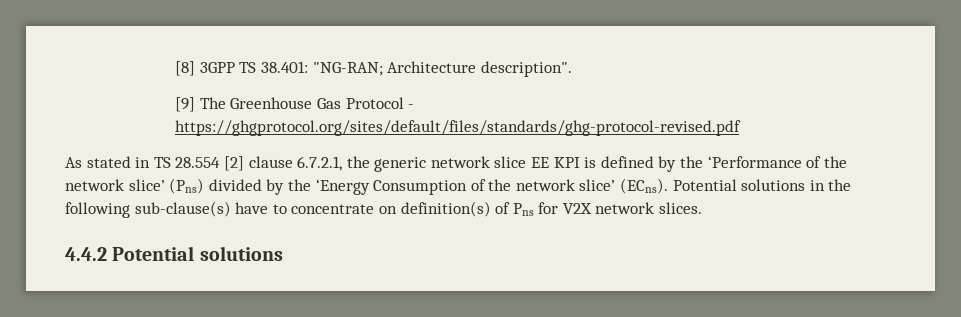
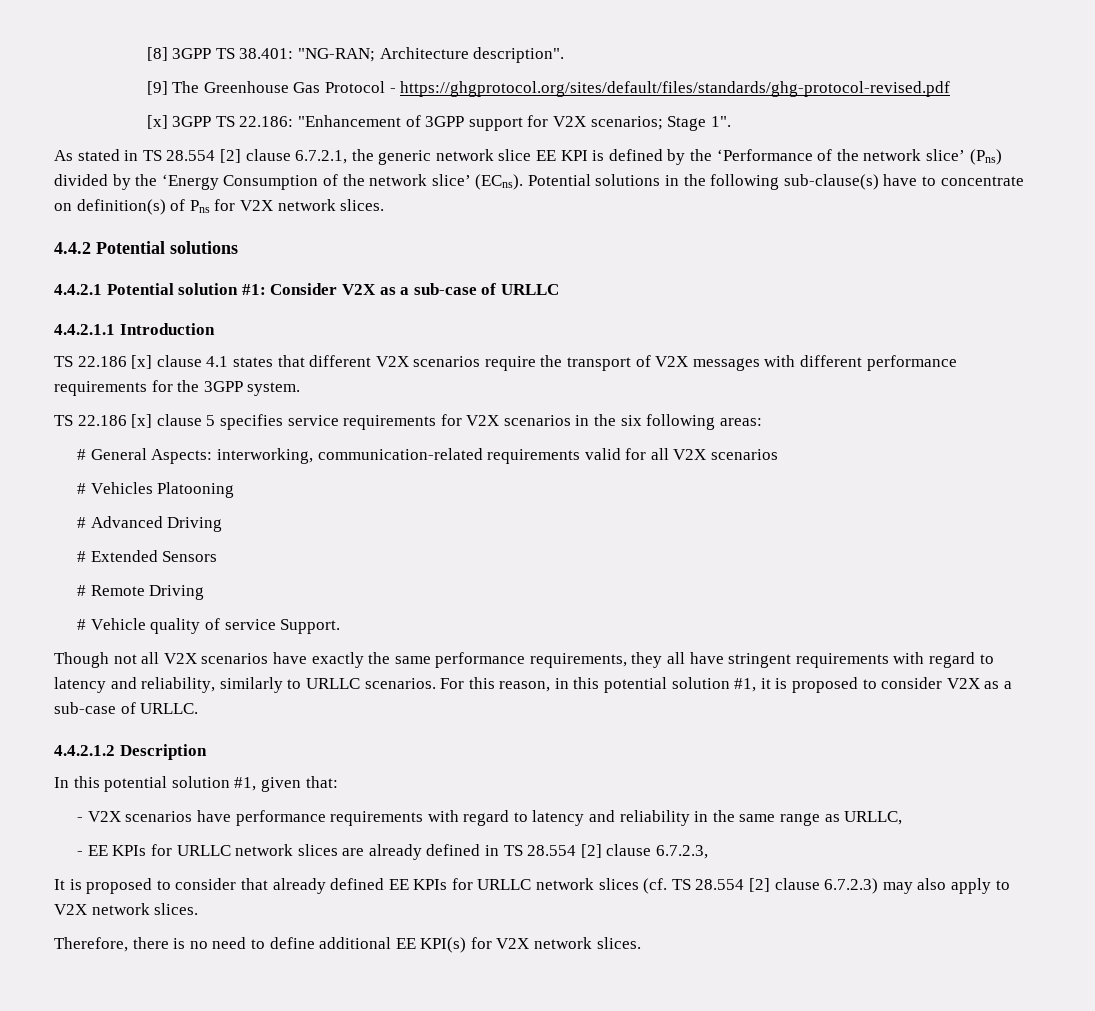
+ [x] 3GPP TS 22.186: "Enhancement of 3GPP support for V2X scenarios; Stage 1".
+ 4.4.2.1 Potential solution #1: Consider V2X as a sub-case of URLLC
+ 4.4.2.1.1 Introduction
+ TS 22.186 [x] clause 4.1 states that different V2X scenarios require the transport of V2X messages with different performance requirements for the 3GPP system.
+ TS 22.186 [x] clause 5 specifies service requirements for V2X scenarios in the six following areas:
+ # General Aspects: interworking, communication-related requirements valid for all V2X scenarios
+ # Vehicles Platooning
+ # Advanced Driving
+ # Extended Sensors
+ # Remote Driving
+ # Vehicle quality of service Support.
+ Though not all V2X scenarios have exactly the same performance requirements, they all have stringent requirements with regard to latency and reliability, similarly to URLLC scenarios. For this reason, in this potential solution #1, it is proposed to consider V2X as a sub-case of URLLC.
+ 4.4.2.1.2 Description
+ In this potential solution #1, given that:
+ - V2X scenarios have performance requirements with regard to latency and reliability in the same range as URLLC,
+ - EE KPIs for URLLC network slices are already defined in TS 28.554 [2] clause 6.7.2.3,
+ It is proposed to consider that already defined EE KPIs for URLLC network slices (cf. TS 28.554 [2] clause 6.7.2.3) may also apply to V2X network slices.
+ Therefore, there is no need to define additional EE KPI(s) for V2X network slices.

